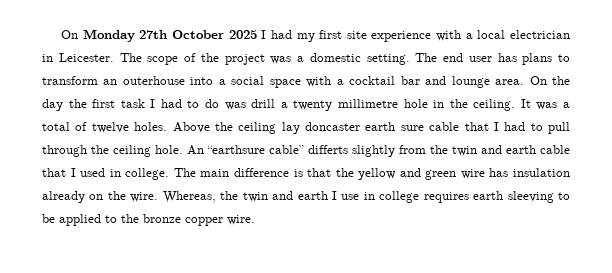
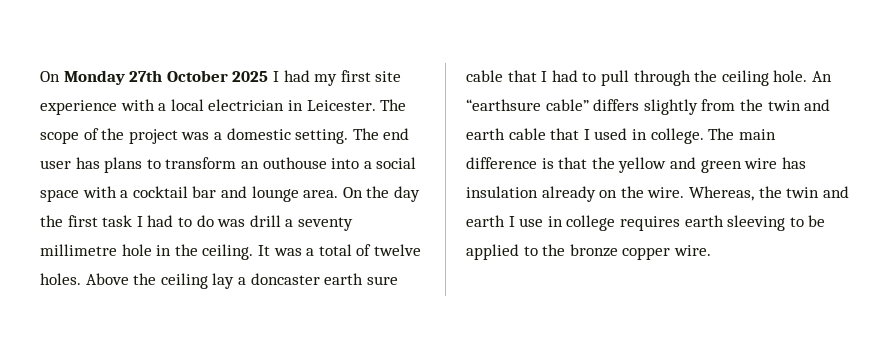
- The end user has plans to transform an outerhouse into a social space with a cocktail bar and lounge area.
+ The end user has plans to transform an outhouse into a social space with a cocktail bar and lounge area.
- On the day the first task I had to do was drill a twenty millimetre hole in the ceiling.
+ On the day the first task I had to do was drill a seventy millimetre hole in the ceiling.
- Above the ceiling lay doncaster earth sure cable that I had to pull through the ceiling hole.
+ Above the ceiling lay a doncaster earth sure cable that I had to pull through the ceiling hole.
- An “earthsure cable” differts slightly from the twin and earth cable that I used in college.
+ An “earthsure cable” differs slightly from the twin and earth cable that I used in college.

